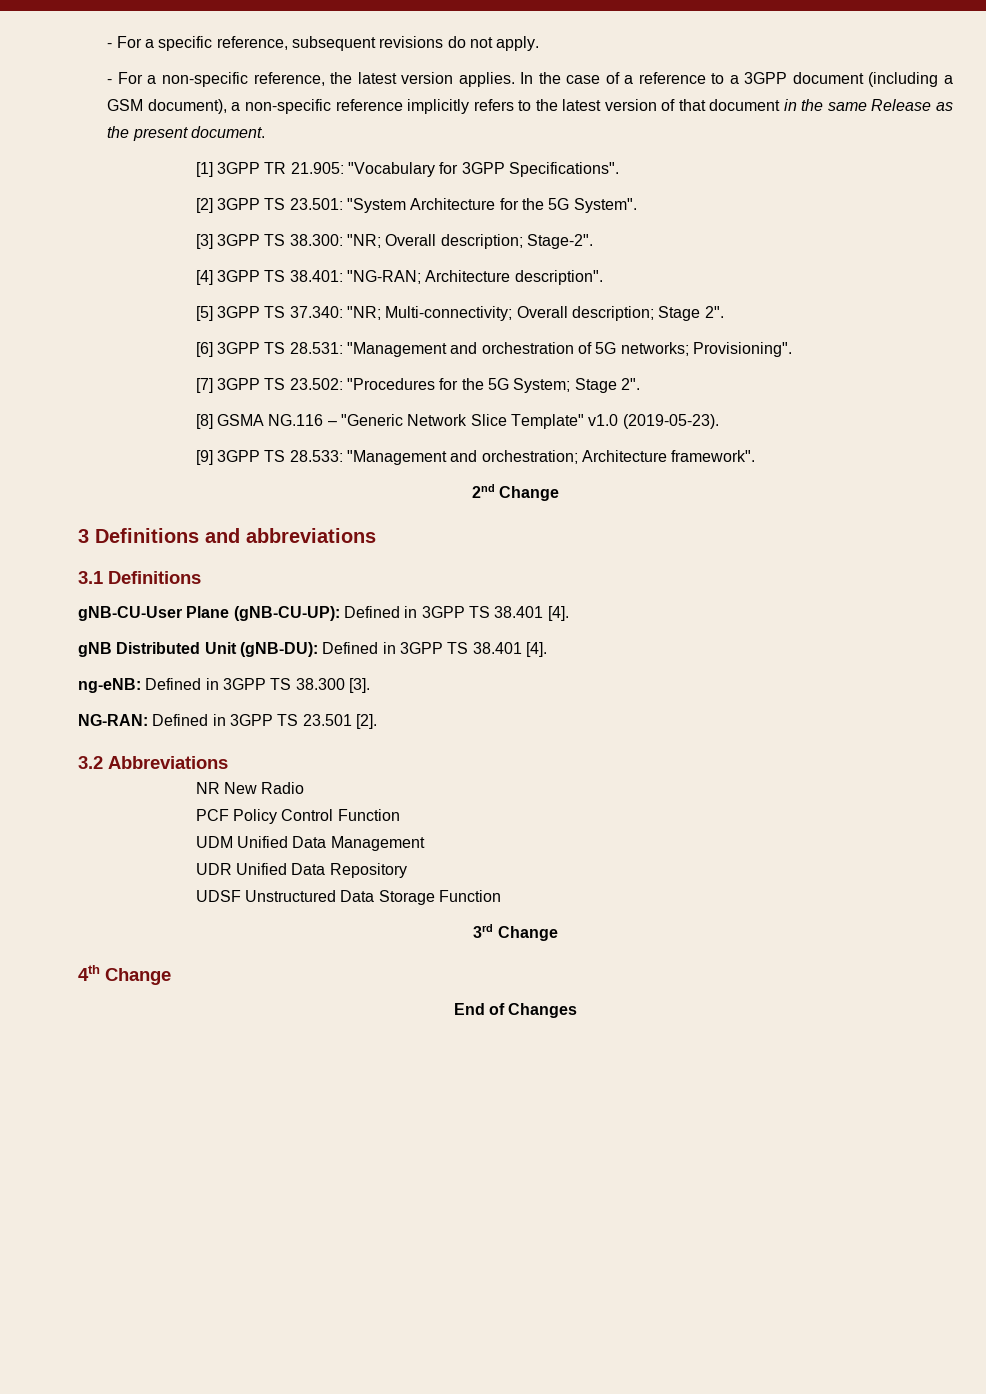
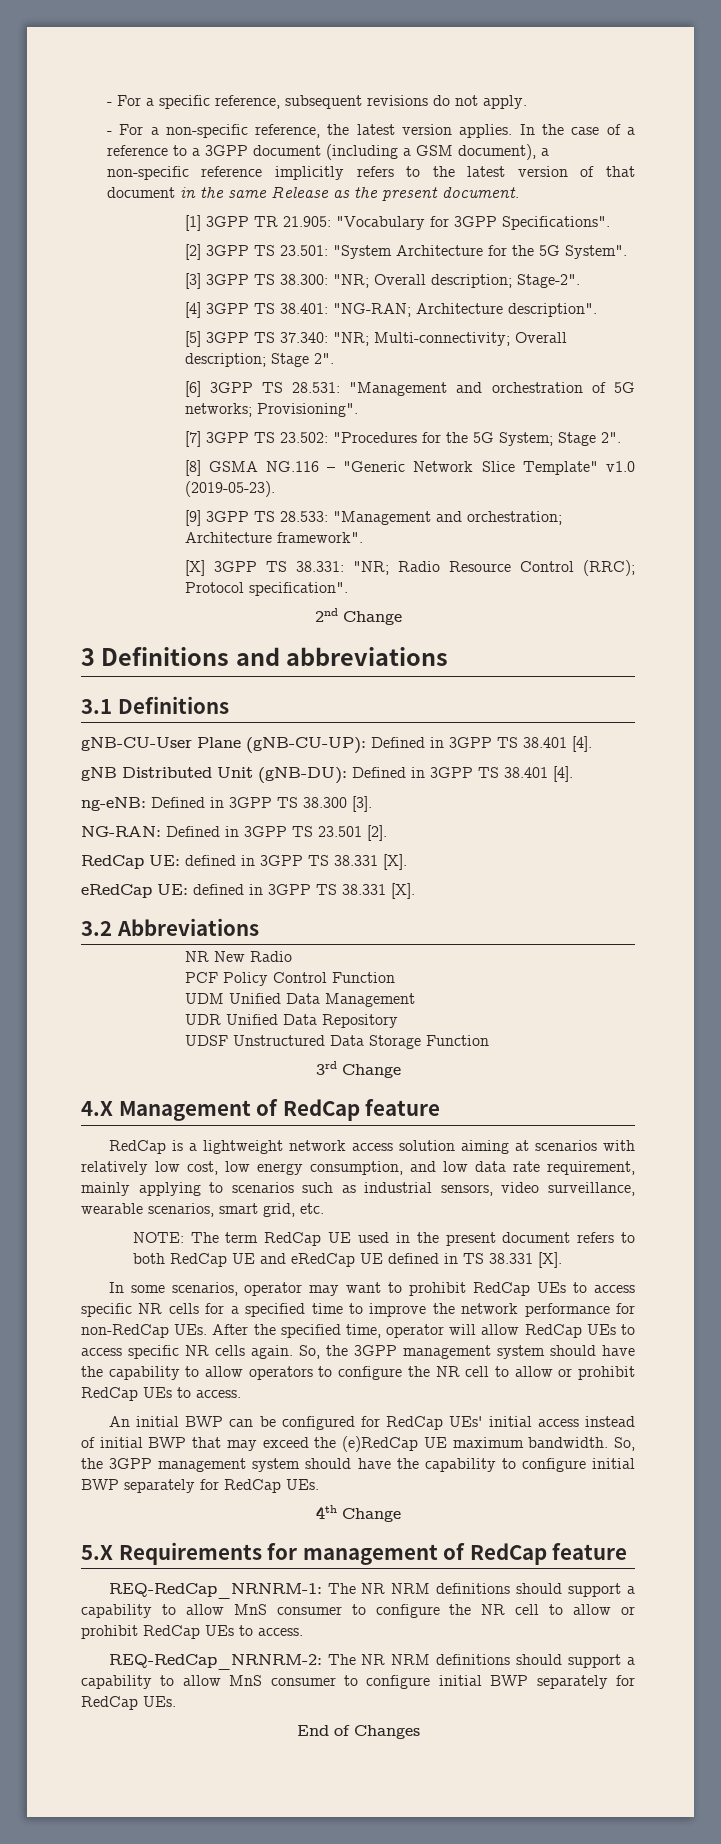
+ [X] 3GPP TS 38.331: "NR; Radio Resource Control (RRC); Protocol specification".
+ RedCap UE: defined in 3GPP TS 38.331 [X].
+ eRedCap UE: defined in 3GPP TS 38.331 [X].
+ 4.X Management of RedCap feature
+ RedCap is a lightweight network access solution aiming at scenarios with relatively low cost, low energy consumption, and low data rate requirement, mainly applying to scenarios such as industrial sensors, video surveillance, wearable scenarios, smart grid, etc.
+ NOTE: The term RedCap UE used in the present document refers to both RedCap UE and eRedCap UE defined in TS 38.331 [X].
+ In some scenarios, operator may want to prohibit RedCap UEs to access specific NR cells for a specified time to improve the network performance for non-RedCap UEs. After the specified time, operator will allow RedCap UEs to access specific NR cells again. So, the 3GPP management system should have the capability to allow operators to configure the NR cell to allow or prohibit RedCap UEs to access.
+ An initial BWP can be configured for RedCap UEs' initial access instead of initial BWP that may exceed the (e)RedCap UE maximum bandwidth. So, the 3GPP management system should have the capability to configure initial BWP separately for RedCap UEs.
  4th Change
+ 5.X Requirements for management of RedCap feature
+ REQ-RedCap_NRNRM-1: The NR NRM definitions should support a capability to allow MnS consumer to configure the NR cell to allow or prohibit RedCap UEs to access.
+ REQ-RedCap_NRNRM-2: The NR NRM definitions should support a capability to allow MnS consumer to configure initial BWP separately for RedCap UEs.

